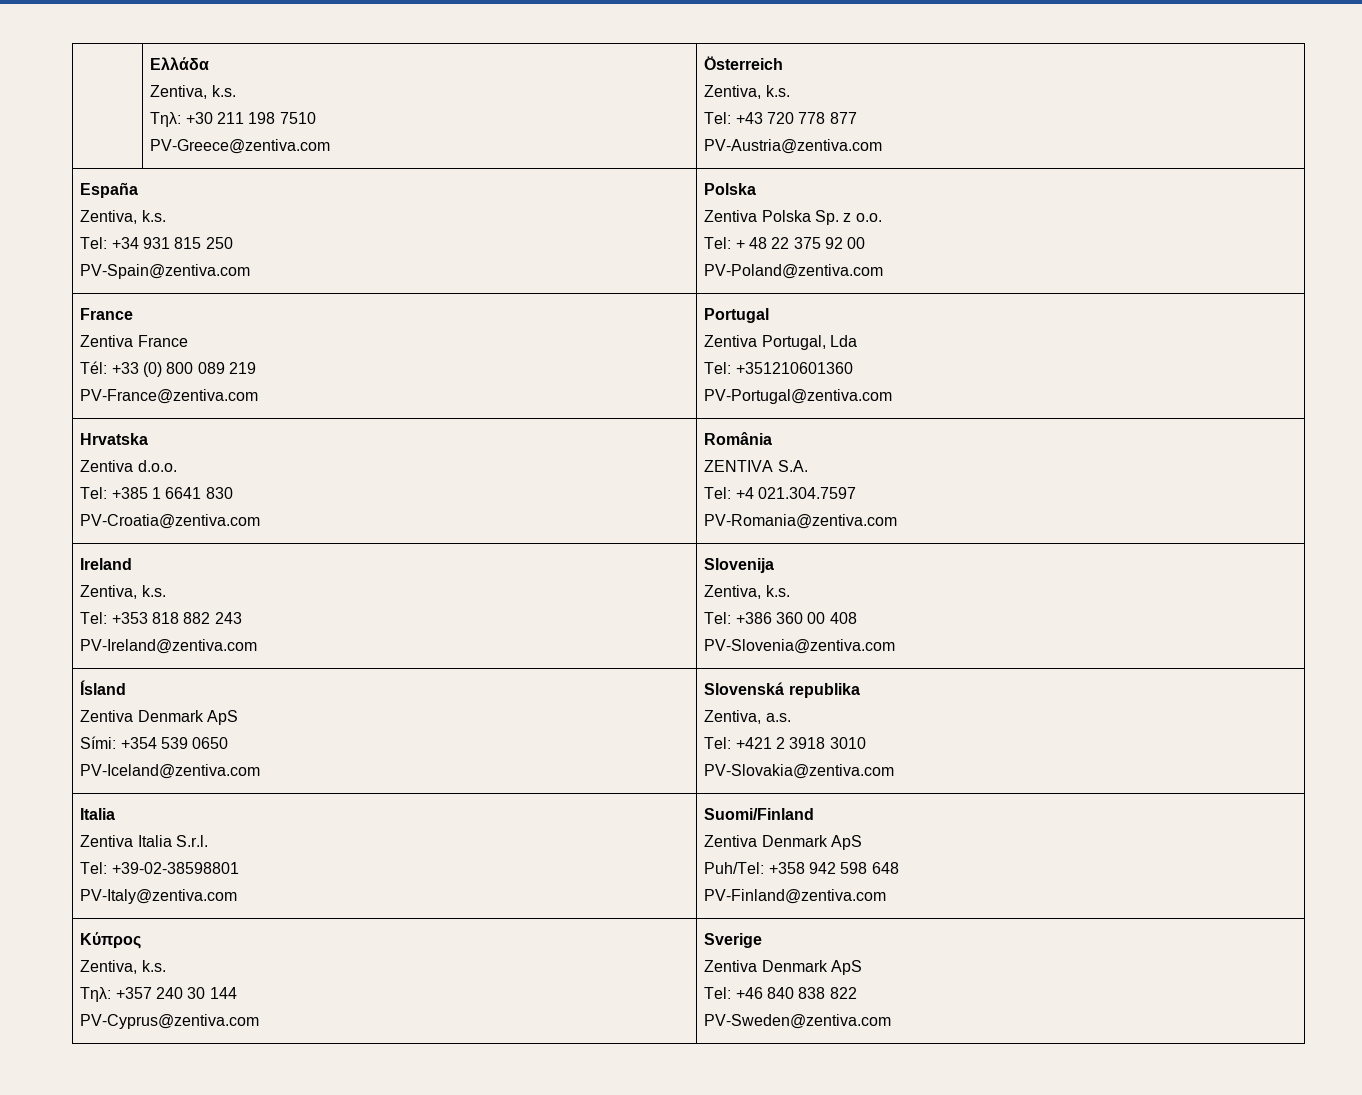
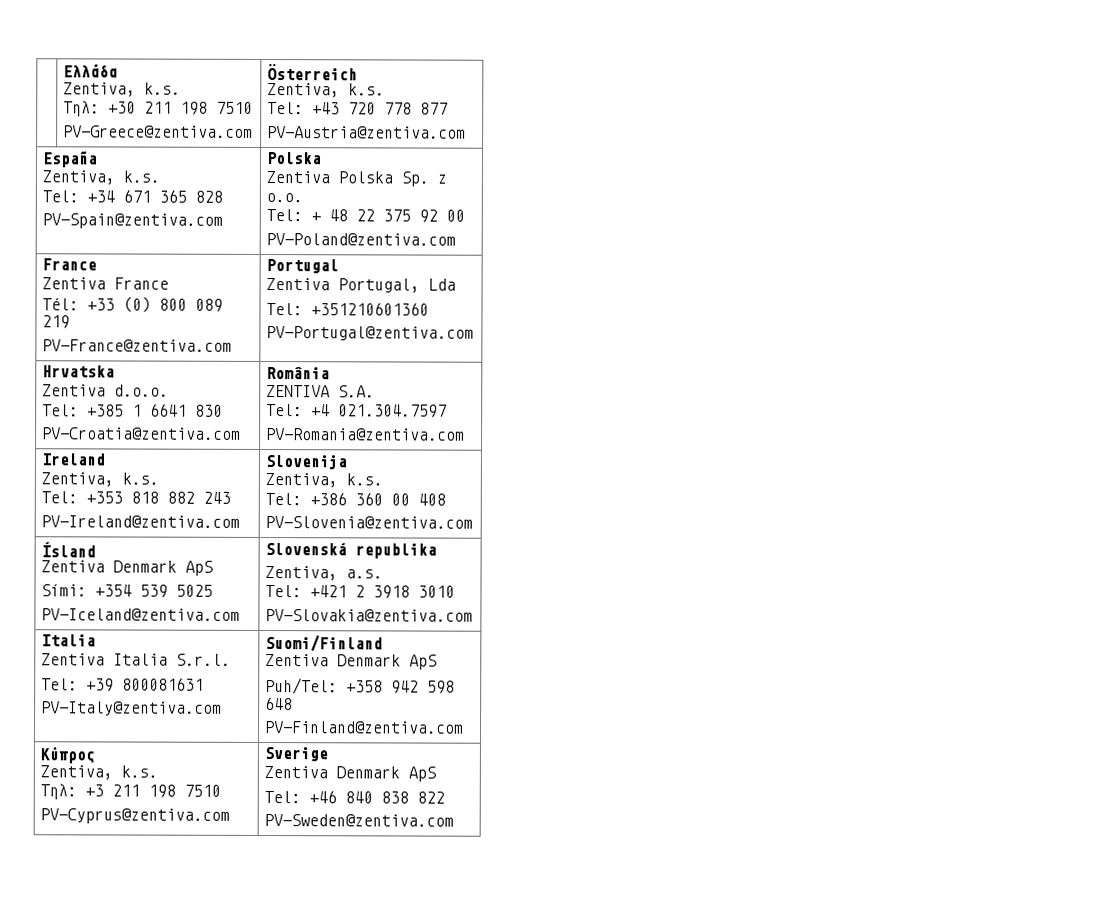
  España
  Zentiva, k.s.
- Tel: +34 931 815 250
+ Tel: +34 671 365 828
  Ísland
  Zentiva Denmark ApS
- Sími: +354 539 0650
+ Sími: +354 539 5025
  PV-Iceland@zentiva.com | Slovenská republika
  Zentiva, a.s.
  Tel: +421 2 3918 3010
  PV-Slovakia@zentiva.com
  Italia
  Zentiva Italia S.r.l.
- Tel: +39-02-38598801
+ Tel: +39 800081631
  Κύπρος
  Zentiva, k.s.
- Τηλ: +357 240 30 144
+ Τηλ: +3 211 198 7510

